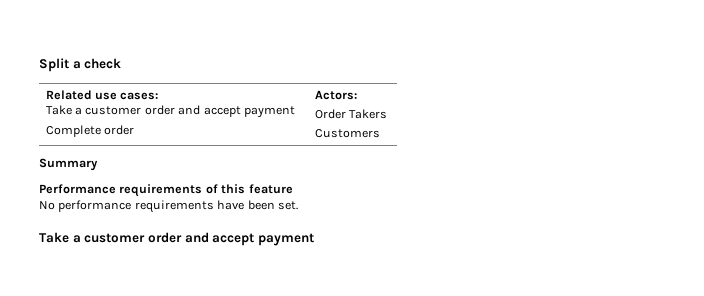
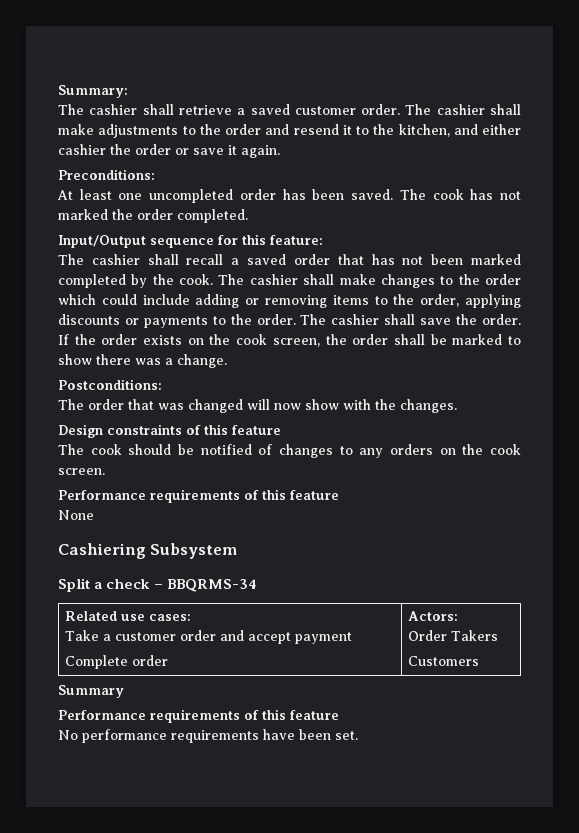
+ Summary:
+ The cashier shall retrieve a saved customer order. The cashier shall make adjustments to the order and resend it to the kitchen, and either cashier the order or save it again.
+ Preconditions:
+ At least one uncompleted order has been saved. The cook has not marked the order completed.
+ Input/Output sequence for this feature:
+ The cashier shall recall a saved order that has not been marked completed by the cook. The cashier shall make changes to the order which could include adding or removing items to the order, applying discounts or payments to the order. The cashier shall save the order. If the order exists on the cook screen, the order shall be marked to show there was a change.
+ Postconditions:
+ The order that was changed will now show with the changes.
+ Design constraints of this feature
+ The cook should be notified of changes to any orders on the cook screen.
+ Performance requirements of this feature
+ None
+ Cashiering Subsystem
- Split a check
+ Split a check – BBQRMS-34
  No performance requirements have been set.
- Take a customer order and accept payment

